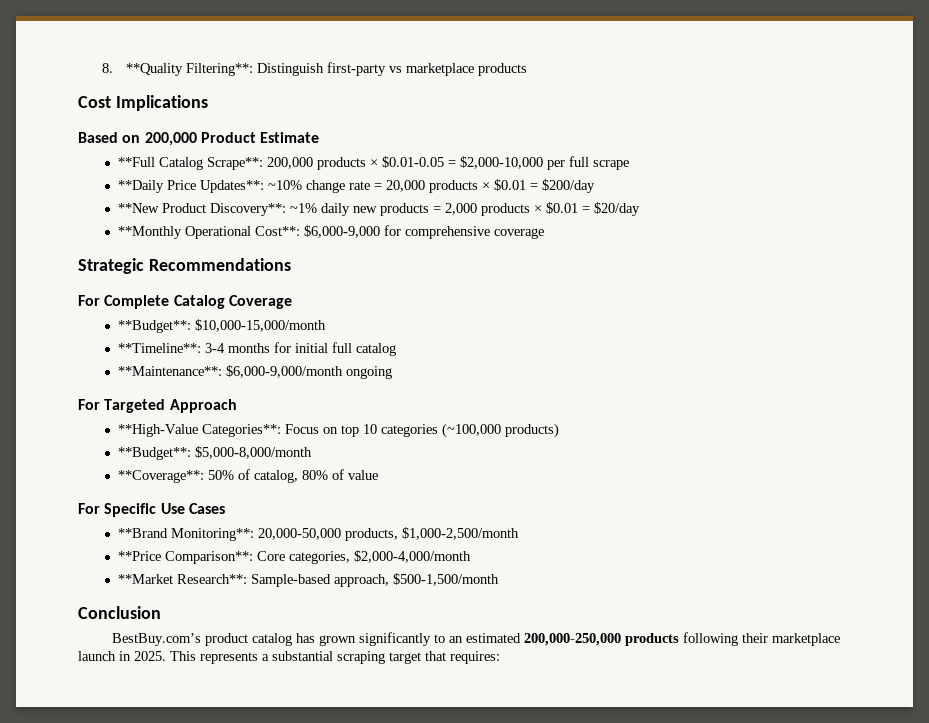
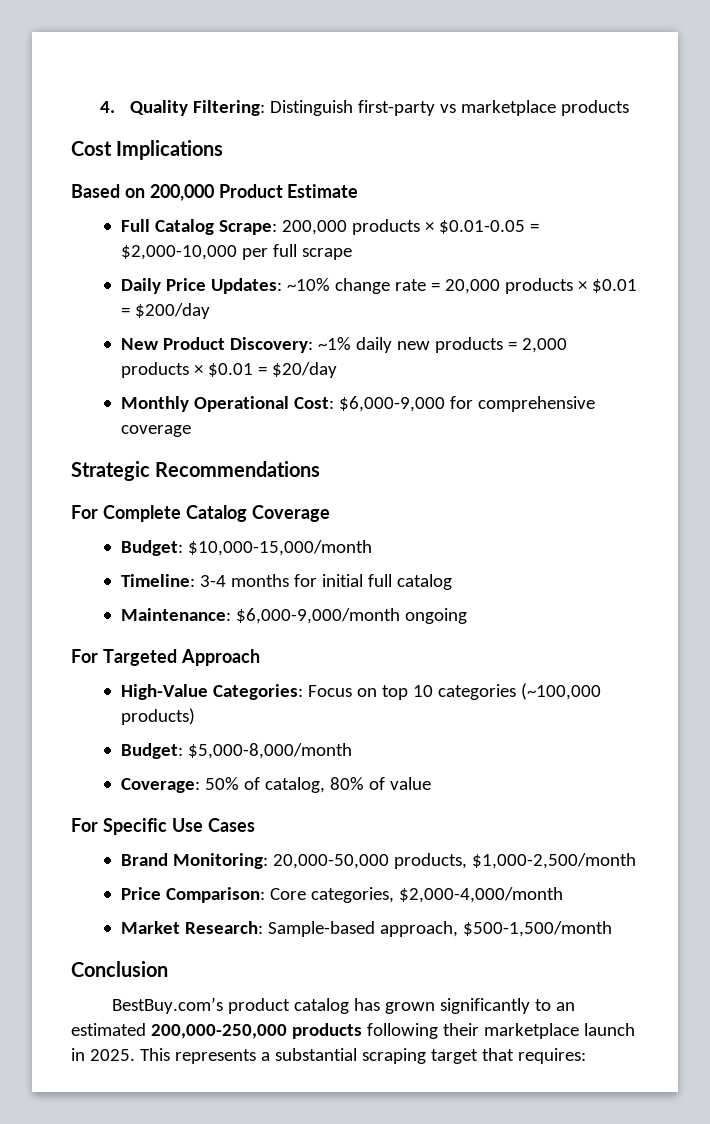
- 8. **Quality Filtering**: Distinguish first-party vs marketplace products
+ 4. Quality Filtering: Distinguish first-party vs marketplace products
- **Full Catalog Scrape**: 200,000 products × $0.01-0.05 = $2,000-10,000 per full scrape
+ Full Catalog Scrape: 200,000 products × $0.01-0.05 = $2,000-10,000 per full scrape
- **Daily Price Updates**: ~10% change rate = 20,000 products × $0.01 = $200/day
+ Daily Price Updates: ~10% change rate = 20,000 products × $0.01 = $200/day
- **New Product Discovery**: ~1% daily new products = 2,000 products × $0.01 = $20/day
+ New Product Discovery: ~1% daily new products = 2,000 products × $0.01 = $20/day
- **Monthly Operational Cost**: $6,000-9,000 for comprehensive coverage
+ Monthly Operational Cost: $6,000-9,000 for comprehensive coverage
- **Budget**: $10,000-15,000/month
+ Budget: $10,000-15,000/month
- **Timeline**: 3-4 months for initial full catalog
+ Timeline: 3-4 months for initial full catalog
- **Maintenance**: $6,000-9,000/month ongoing
+ Maintenance: $6,000-9,000/month ongoing
- **High-Value Categories**: Focus on top 10 categories (~100,000 products)
+ High-Value Categories: Focus on top 10 categories (~100,000 products)
- **Budget**: $5,000-8,000/month
+ Budget: $5,000-8,000/month
- **Coverage**: 50% of catalog, 80% of value
+ Coverage: 50% of catalog, 80% of value
- **Brand Monitoring**: 20,000-50,000 products, $1,000-2,500/month
+ Brand Monitoring: 20,000-50,000 products, $1,000-2,500/month
- **Price Comparison**: Core categories, $2,000-4,000/month
+ Price Comparison: Core categories, $2,000-4,000/month
- **Market Research**: Sample-based approach, $500-1,500/month
+ Market Research: Sample-based approach, $500-1,500/month

